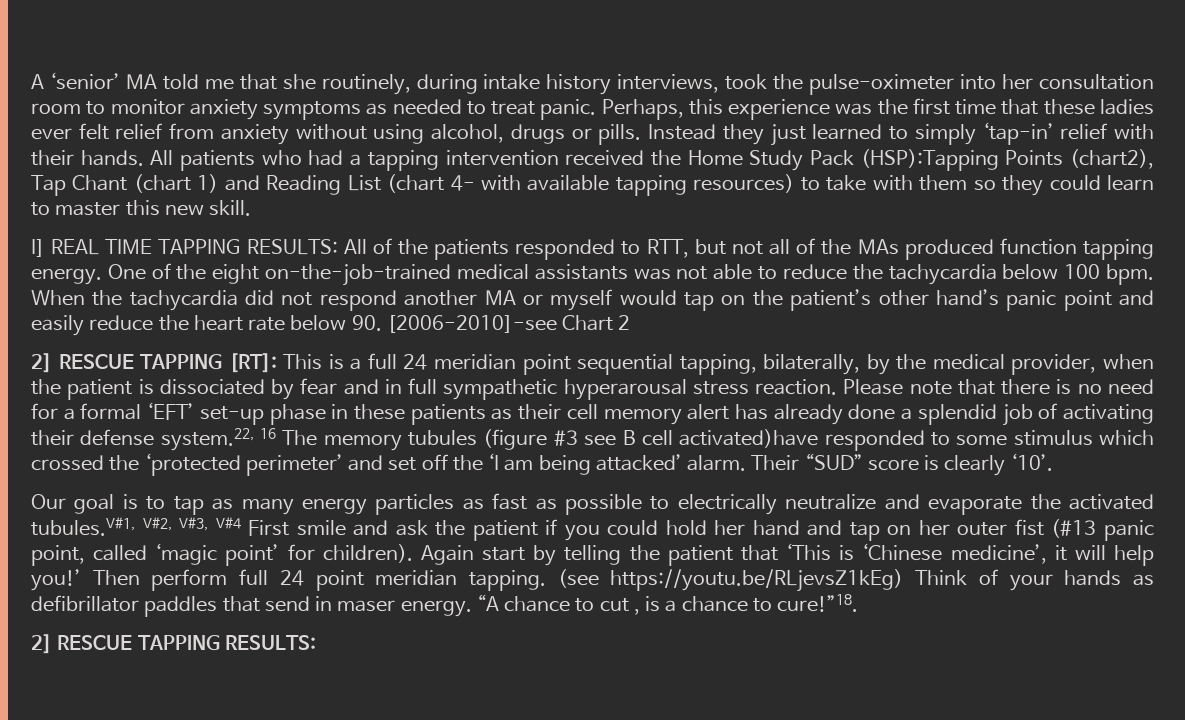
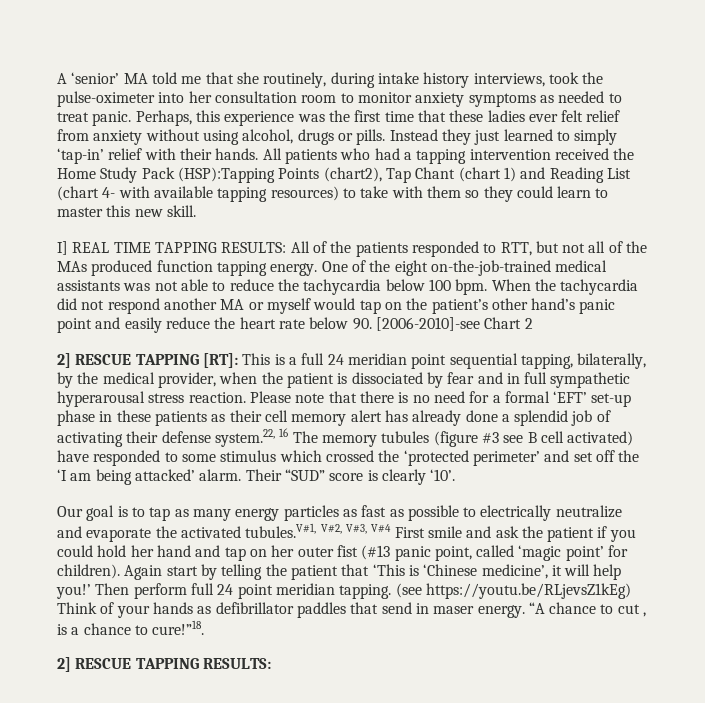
- Please note that there is no need for a formal ‘EFT’ set-up phase in these patients as their cell memory alert has already done a splendid job of activating their defense system.22, 16 The memory tubules (figure #3 see B cell activated)have responded to some stimulus which crossed the ‘protected perimeter’ and set off the ‘I am being attacked’ alarm.
+ Please note that there is no need for a formal ‘EFT’ set-up phase in these patients as their cell memory alert has already done a splendid job of activating their defense system.22, 16 The memory tubules (figure #3 see B cell activated) have responded to some stimulus which crossed the ‘protected perimeter’ and set off the ‘I am being attacked’ alarm.

